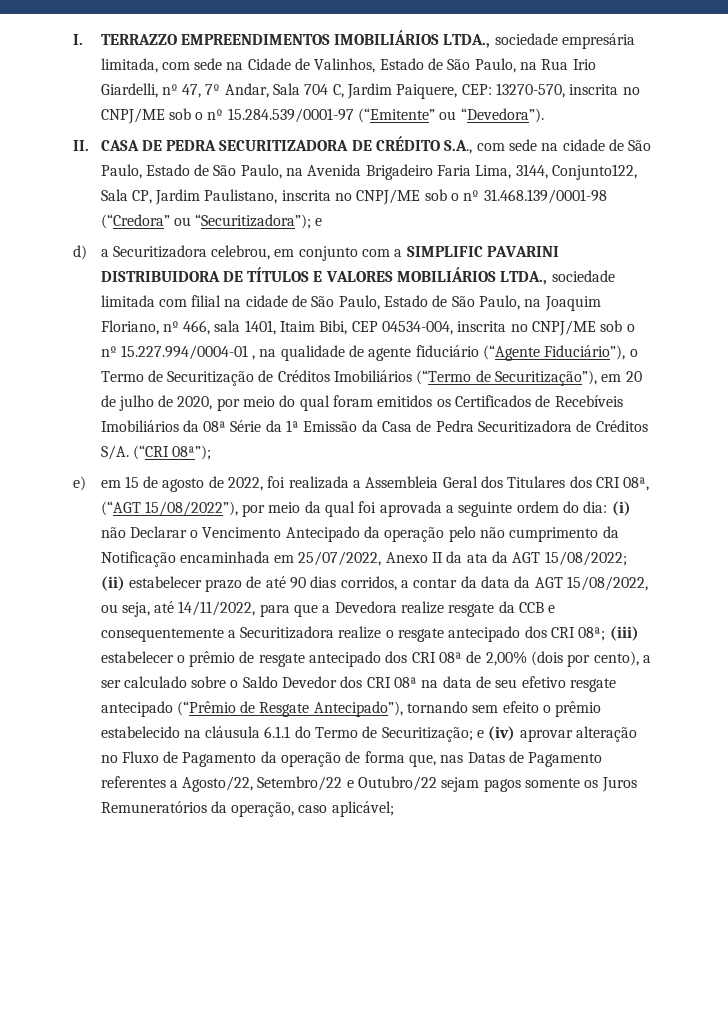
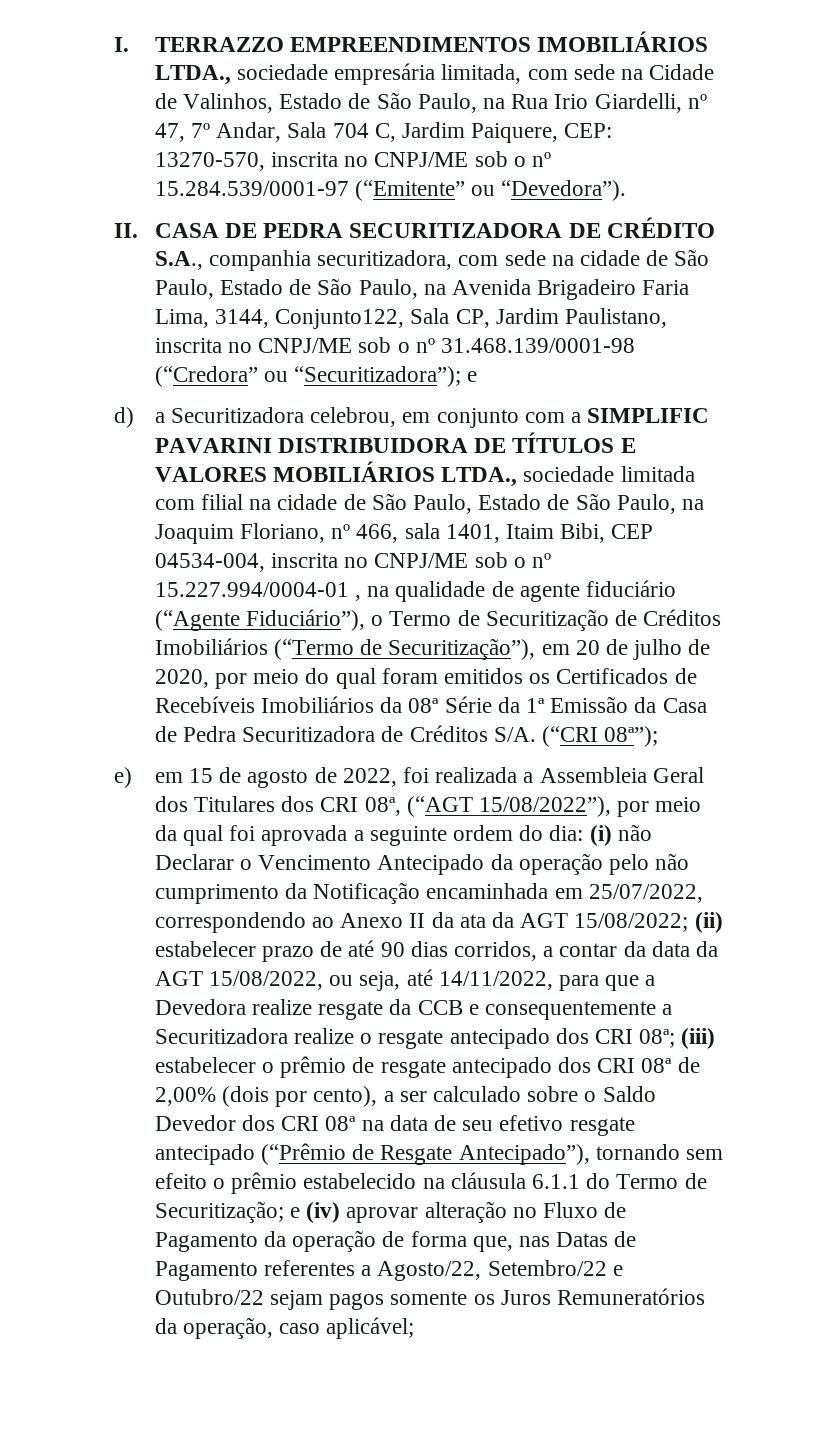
- II. CASA DE PEDRA SECURITIZADORA DE CRÉDITO S.A., com sede na cidade de São Paulo, Estado de São Paulo, na Avenida Brigadeiro Faria Lima, 3144, Conjunto122, Sala CP, Jardim Paulistano, inscrita no CNPJ/ME sob o nº 31.468.139/0001-98 (“Credora” ou “Securitizadora”); e
+ II. CASA DE PEDRA SECURITIZADORA DE CRÉDITO S.A., companhia securitizadora, com sede na cidade de São Paulo, Estado de São Paulo, na Avenida Brigadeiro Faria Lima, 3144, Conjunto122, Sala CP, Jardim Paulistano, inscrita no CNPJ/ME sob o nº 31.468.139/0001-98 (“Credora” ou “Securitizadora”); e
- (i) não Declarar o Vencimento Antecipado da operação pelo não cumprimento da Notificação encaminhada em 25/07/2022, Anexo II da ata da AGT 15/08/2022;
+ (i) não Declarar o Vencimento Antecipado da operação pelo não cumprimento da Notificação encaminhada em 25/07/2022, correspondendo ao Anexo II da ata da AGT 15/08/2022;

